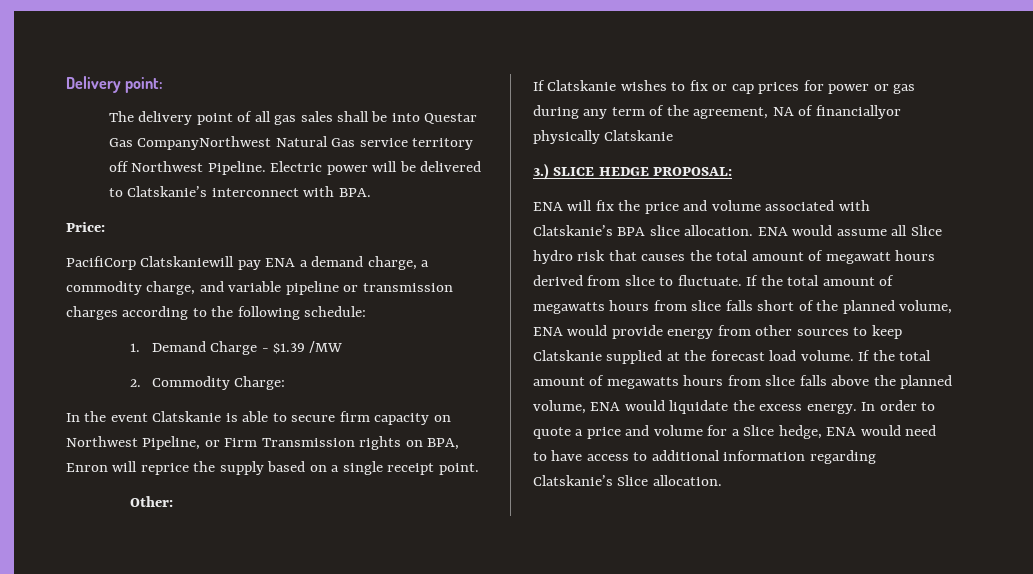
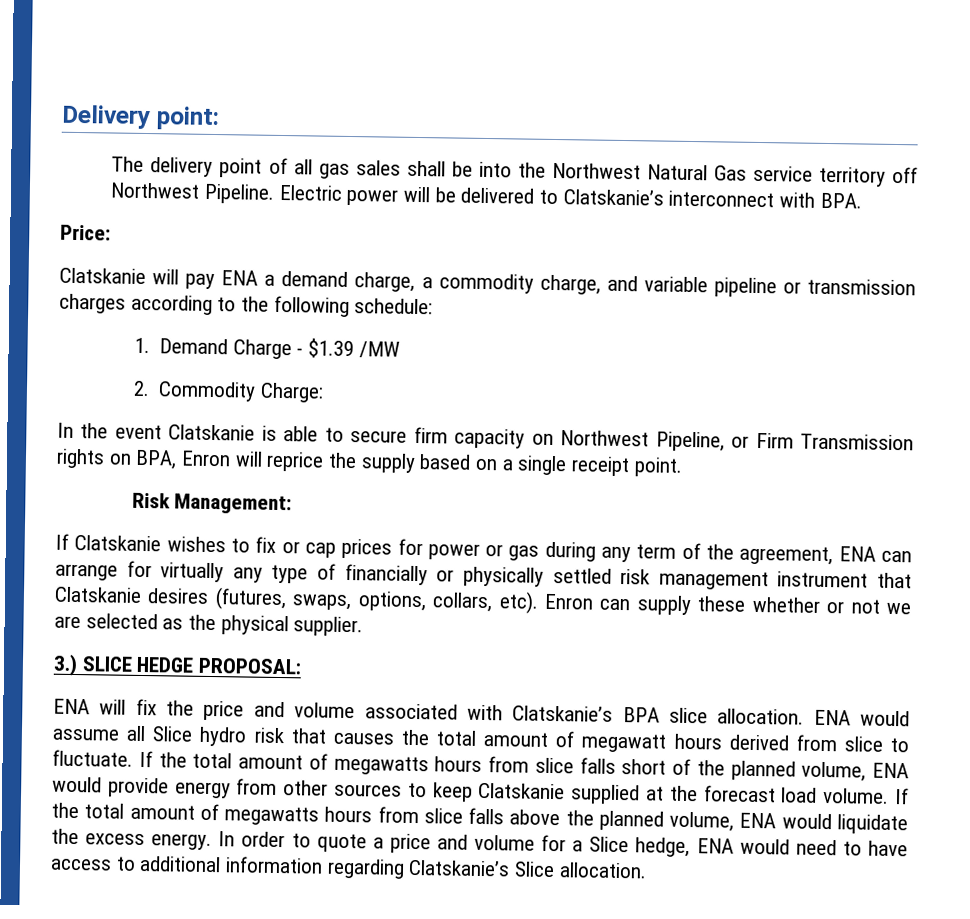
- The delivery point of all gas sales shall be into Questar Gas CompanyNorthwest Natural Gas service territory off Northwest Pipeline.
+ The delivery point of all gas sales shall be into the Northwest Natural Gas service territory off Northwest Pipeline.
- PacifiCorp Clatskaniewill pay ENA a demand charge, a commodity charge, and variable pipeline or transmission charges according to the following schedule:
+ Clatskanie will pay ENA a demand charge, a commodity charge, and variable pipeline or transmission charges according to the following schedule:
- Other:
+ Risk Management:
- If Clatskanie wishes to fix or cap prices for power or gas during any term of the agreement, NA of financiallyor physically Clatskanie
+ If Clatskanie wishes to fix or cap prices for power or gas during any term of the agreement, ENA can arrange for virtually any type of financially or physically settled risk management instrument that Clatskanie desires (futures, swaps, options, collars, etc). Enron can supply these whether or not we are selected as the physical supplier.

